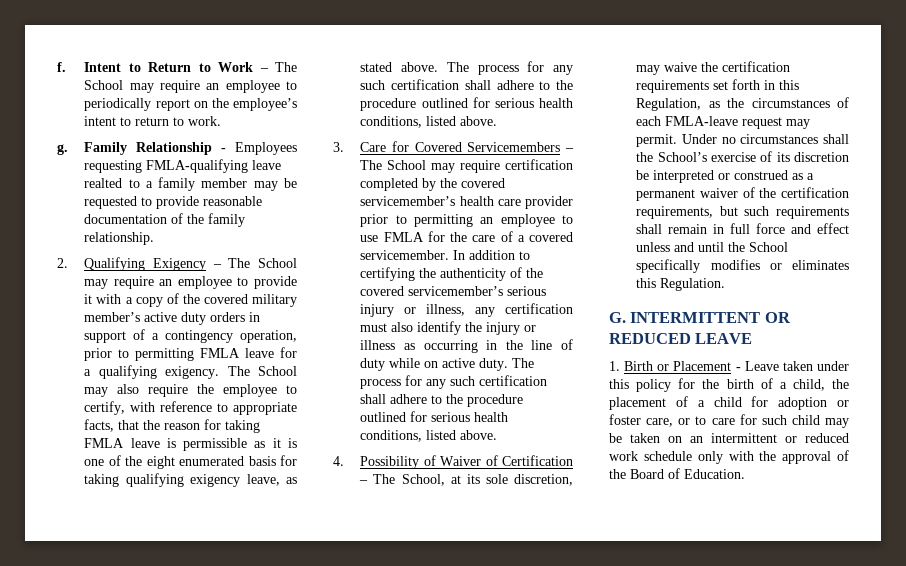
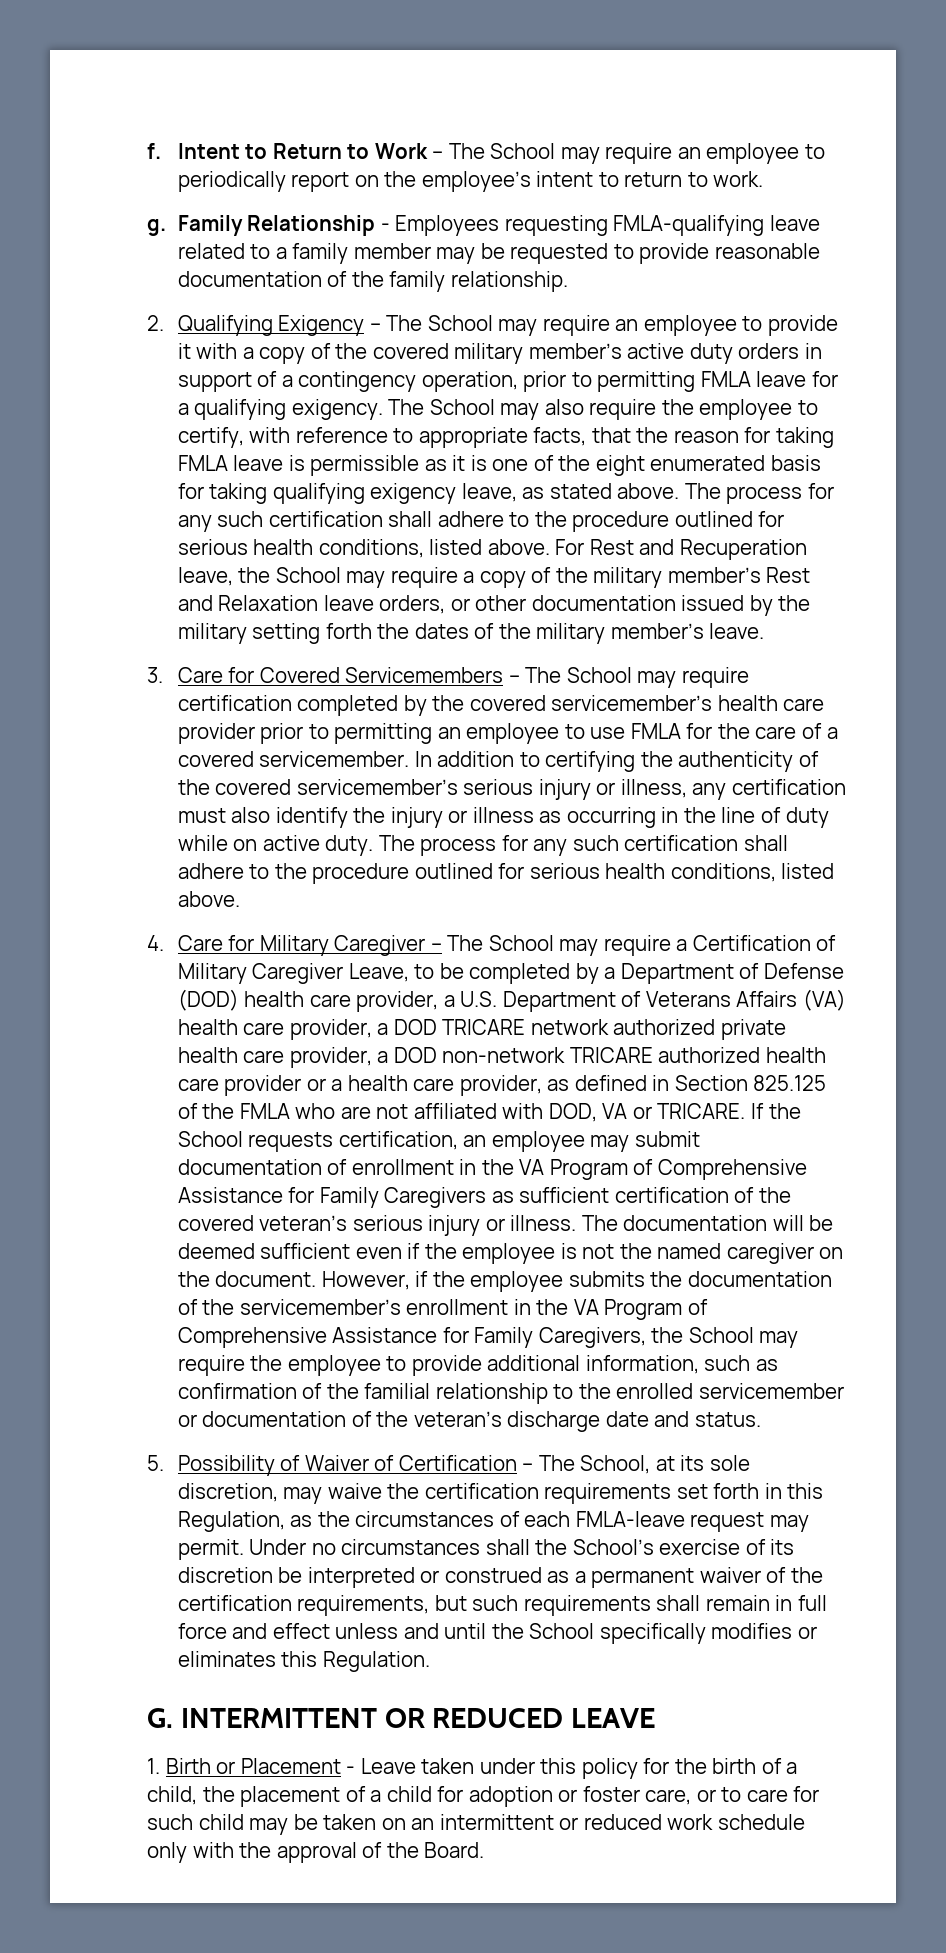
- Family Relationship - Employees requesting FMLA-qualifying leave realted to a family member may be requested to provide reasonable documentation of the family relationship.
+ Family Relationship - Employees requesting FMLA-qualifying leave related to a family member may be requested to provide reasonable documentation of the family relationship.
+ For Rest and Recuperation leave, the School may require a copy of the military member’s Rest and Relaxation leave orders, or other documentation issued by the military setting forth the dates of the military member’s leave.
- 4. Possibility of Waiver of Certification – The School, at its sole discretion, may waive the certification requirements set forth in this Regulation, as the circumstances of each FMLA-leave request may permit.
+ 4. Care for Military Caregiver – The School may require a Certification of Military Caregiver Leave, to be completed by a Department of Defense (DOD) health care provider, a U.S. Department of Veterans Affairs (VA) health care provider, a DOD TRICARE network authorized private health care provider, a DOD non-network TRICARE authorized health care provider or a health care provider, as defined in Section 825.125 of the FMLA who are not affiliated with DOD, VA or TRICARE. If the School requests certification, an employee may submit documentation of enrollment in the VA Program of Comprehensive Assistance for Family Caregivers as sufficient certification of the covered veteran’s serious injury or illness. The documentation will be deemed sufficient even if the employee is not the named caregiver on the document. However, if the employee submits the documentation of the servicemember’s enrollment in the VA Program of Comprehensive Assistance for Family Caregivers, the School may require the employee to provide additional information, such as confirmation of the familial relationship to the enrolled servicemember or documentation of the veteran’s discharge date and status.
+ 5. Possibility of Waiver of Certification – The School, at its sole discretion, may waive the certification requirements set forth in this Regulation, as the circumstances of each FMLA-leave request may permit.
- 1. Birth or Placement - Leave taken under this policy for the birth of a child, the placement of a child for adoption or foster care, or to care for such child may be taken on an intermittent or reduced work schedule only with the approval of the Board of Education.
+ 1. Birth or Placement - Leave taken under this policy for the birth of a child, the placement of a child for adoption or foster care, or to care for such child may be taken on an intermittent or reduced work schedule only with the approval of the Board.

